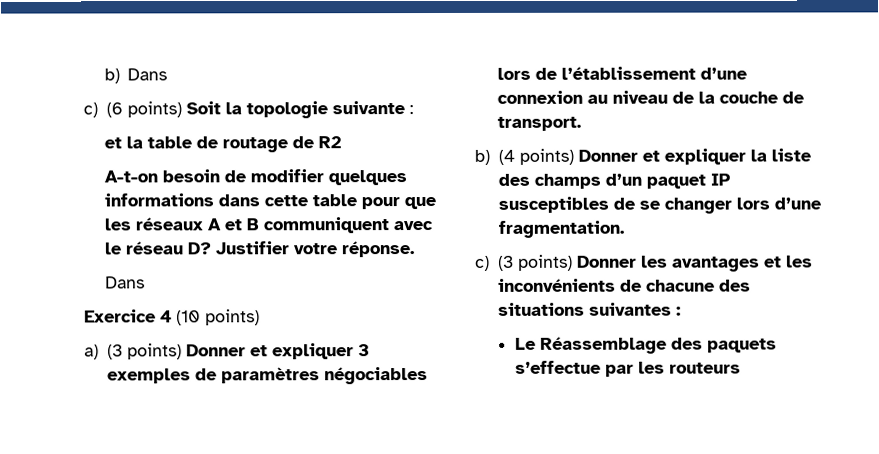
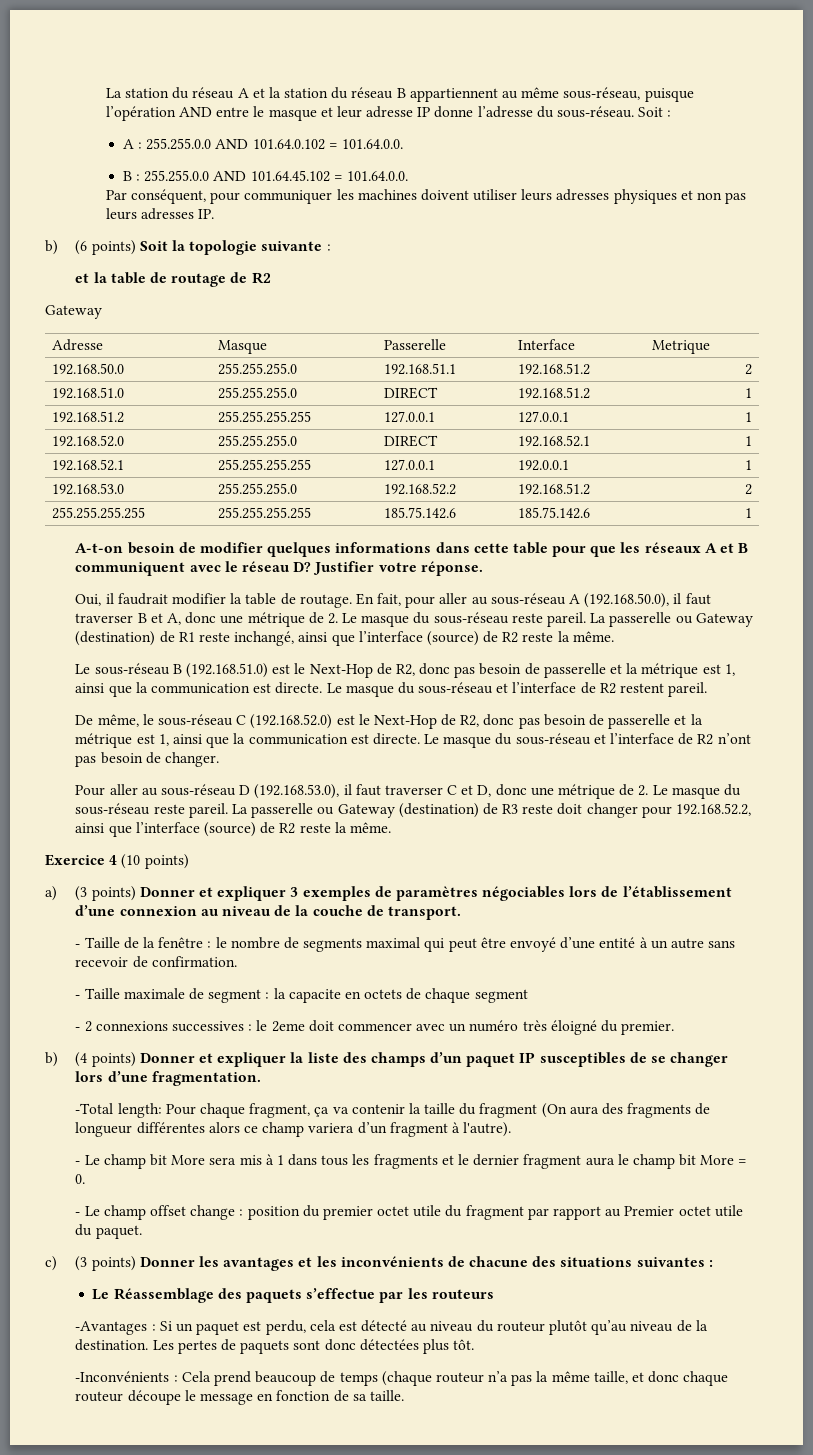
- b) Dans
- c) (6 points) Soit la topologie suivante :
+ La station du réseau A et la station du réseau B appartiennent au même sous-réseau, puisque l’opération AND entre le masque et leur adresse IP donne l’adresse du sous-réseau. Soit :
+ A : 255.255.0.0 AND 101.64.0.102 = 101.64.0.0.
+ B : 255.255.0.0 AND 101.64.45.102 = 101.64.0.0.
+ Par conséquent, pour communiquer les machines doivent utiliser leurs adresses physiques et non pas leurs adresses IP.
+ b) (6 points) Soit la topologie suivante :
  et la table de routage de R2
+ Gateway
+ Adresse | Masque | Passerelle | Interface | Metrique
+ 192.168.50.0 | 255.255.255.0 | 192.168.51.1 | 192.168.51.2 | 2
+ 192.168.51.0 | 255.255.255.0 | DIRECT | 192.168.51.2 | 1
+ 192.168.51.2 | 255.255.255.255 | 127.0.0.1 | 127.0.0.1 | 1
+ 192.168.52.0 | 255.255.255.0 | DIRECT | 192.168.52.1 | 1
+ 192.168.52.1 | 255.255.255.255 | 127.0.0.1 | 192.0.0.1 | 1
+ 192.168.53.0 | 255.255.255.0 | 192.168.52.2 | 192.168.51.2 | 2
+ 255.255.255.255 | 255.255.255.255 | 185.75.142.6 | 185.75.142.6 | 1
  Justifier votre réponse.
- Dans
+ Oui, il faudrait modifier la table de routage. En fait, pour aller au sous-réseau A (192.168.50.0), il faut traverser B et A, donc une métrique de 2. Le masque du sous-réseau reste pareil. La passerelle ou Gateway (destination) de R1 reste inchangé, ainsi que l’interface (source) de R2 reste la même.
+ Le sous-réseau B (192.168.51.0) est le Next-Hop de R2, donc pas besoin de passerelle et la métrique est 1, ainsi que la communication est directe. Le masque du sous-réseau et l’interface de R2 restent pareil.
+ De même, le sous-réseau C (192.168.52.0) est le Next-Hop de R2, donc pas besoin de passerelle et la métrique est 1, ainsi que la communication est directe. Le masque du sous-réseau et l’interface de R2 n’ont pas besoin de changer.
+ Pour aller au sous-réseau D (192.168.53.0), il faut traverser C et D, donc une métrique de 2. Le masque du sous-réseau reste pareil. La passerelle ou Gateway (destination) de R3 reste doit changer pour 192.168.52.2, ainsi que l’interface (source) de R2 reste la même.
+ - Taille de la fenêtre : le nombre de segments maximal qui peut être envoyé d’une entité à un autre sans recevoir de confirmation.
+ - Taille maximale de segment : la capacite en octets de chaque segment
+ - 2 connexions successives : le 2eme doit commencer avec un numéro très éloigné du premier.
+ -Total length: Pour chaque fragment, ça va contenir la taille du fragment (On aura des fragments de longueur différentes alors ce champ variera d’un fragment à l'autre).
+ - Le champ bit More sera mis à 1 dans tous les fragments et le dernier fragment aura le champ bit More = 0.
+ - Le champ offset change : position du premier octet utile du fragment par rapport au Premier octet utile du paquet.
+ -Avantages : Si un paquet est perdu, cela est détecté au niveau du routeur plutôt qu’au niveau de la destination. Les pertes de paquets sont donc détectées plus tôt.
+ -Inconvénients : Cela prend beaucoup de temps (chaque routeur n’a pas la même taille, et donc chaque routeur découpe le message en fonction de sa taille.

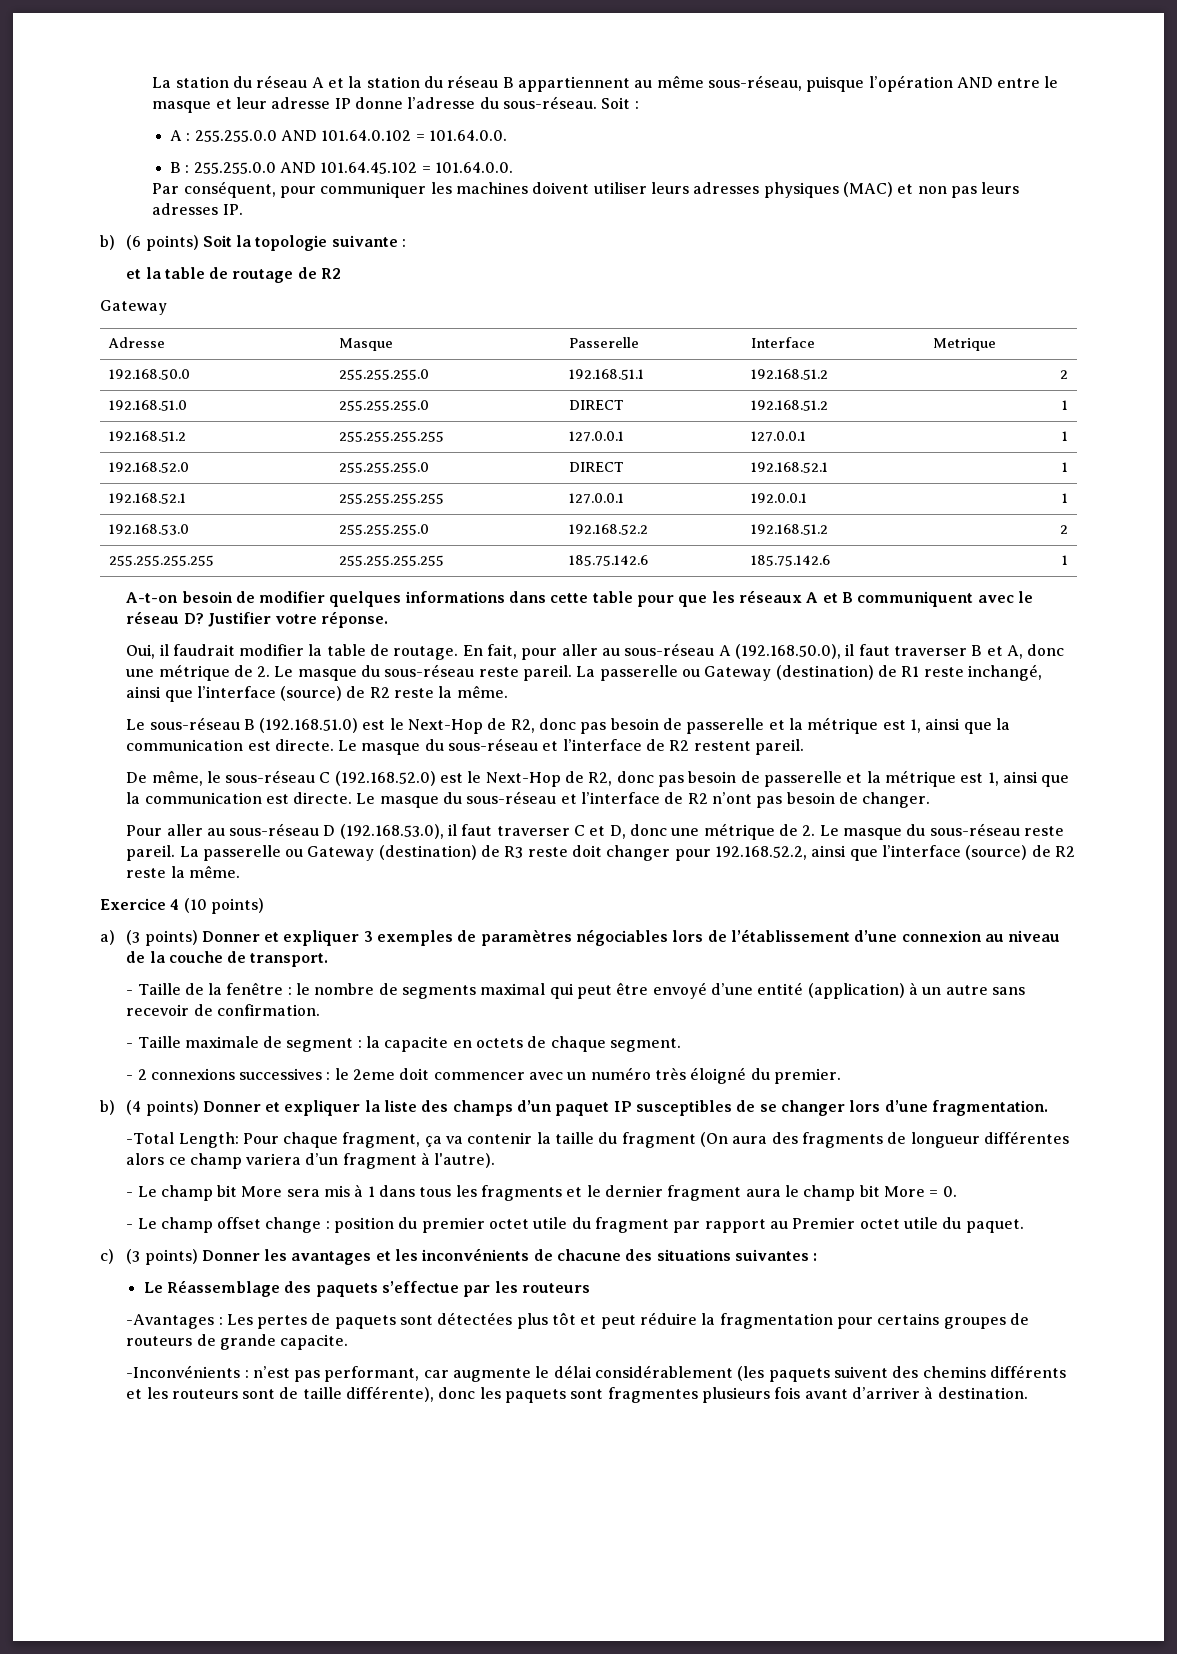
- Par conséquent, pour communiquer les machines doivent utiliser leurs adresses physiques et non pas leurs adresses IP.
+ Par conséquent, pour communiquer les machines doivent utiliser leurs adresses physiques (MAC) et non pas leurs adresses IP.
- - Taille de la fenêtre : le nombre de segments maximal qui peut être envoyé d’une entité à un autre sans recevoir de confirmation.
+ - Taille de la fenêtre : le nombre de segments maximal qui peut être envoyé d’une entité (application) à un autre sans recevoir de confirmation.
- - Taille maximale de segment : la capacite en octets de chaque segment
+ - Taille maximale de segment : la capacite en octets de chaque segment.
- -Total length: Pour chaque fragment, ça va contenir la taille du fragment (On aura des fragments de longueur différentes alors ce champ variera d’un fragment à l'autre).
+ -Total Length: Pour chaque fragment, ça va contenir la taille du fragment (On aura des fragments de longueur différentes alors ce champ variera d’un fragment à l'autre).
- -Avantages : Si un paquet est perdu, cela est détecté au niveau du routeur plutôt qu’au niveau de la destination. Les pertes de paquets sont donc détectées plus tôt.
- -Inconvénients : Cela prend beaucoup de temps (chaque routeur n’a pas la même taille, et donc chaque routeur découpe le message en fonction de sa taille.
+ -Avantages : Les pertes de paquets sont détectées plus tôt et peut réduire la fragmentation pour certains groupes de routeurs de grande capacite.
+ -Inconvénients : n’est pas performant, car augmente le délai considérablement (les paquets suivent des chemins différents et les routeurs sont de taille différente), donc les paquets sont fragmentes plusieurs fois avant d’arriver à destination.

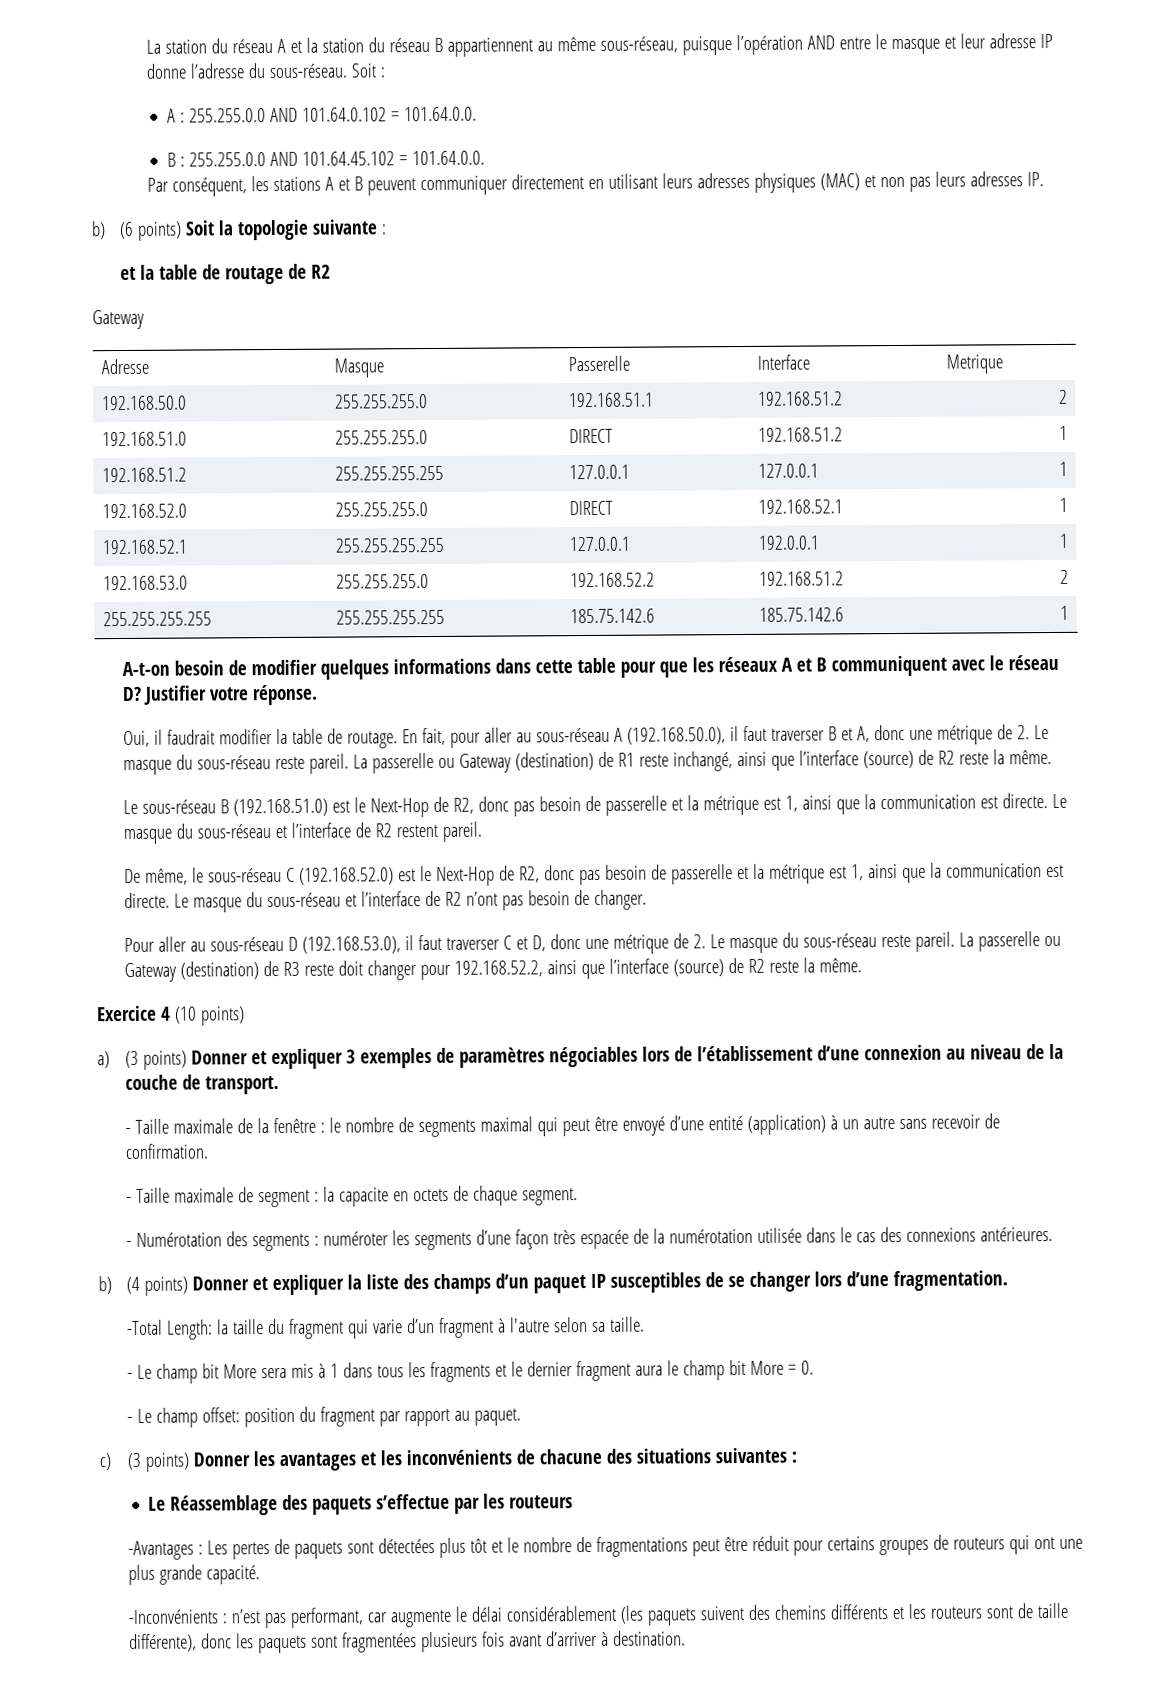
- Par conséquent, pour communiquer les machines doivent utiliser leurs adresses physiques (MAC) et non pas leurs adresses IP.
+ Par conséquent, les stations A et B peuvent communiquer directement en utilisant leurs adresses physiques (MAC) et non pas leurs adresses IP.
- - Taille de la fenêtre : le nombre de segments maximal qui peut être envoyé d’une entité (application) à un autre sans recevoir de confirmation.
+ - Taille maximale de la fenêtre : le nombre de segments maximal qui peut être envoyé d’une entité (application) à un autre sans recevoir de confirmation.
- - 2 connexions successives : le 2eme doit commencer avec un numéro très éloigné du premier.
+ - Numérotation des segments : numéroter les segments d’une façon très espacée de la numérotation utilisée dans le cas des connexions antérieures.
- -Total Length: Pour chaque fragment, ça va contenir la taille du fragment (On aura des fragments de longueur différentes alors ce champ variera d’un fragment à l'autre).
+ -Total Length: la taille du fragment qui varie d’un fragment à l'autre selon sa taille.
- - Le champ offset change : position du premier octet utile du fragment par rapport au Premier octet utile du paquet.
+ - Le champ offset: position du fragment par rapport au paquet.
- -Avantages : Les pertes de paquets sont détectées plus tôt et peut réduire la fragmentation pour certains groupes de routeurs de grande capacite.
+ -Avantages : Les pertes de paquets sont détectées plus tôt et le nombre de fragmentations peut être réduit pour certains groupes de routeurs qui ont une plus grande capacité.
- -Inconvénients : n’est pas performant, car augmente le délai considérablement (les paquets suivent des chemins différents et les routeurs sont de taille différente), donc les paquets sont fragmentes plusieurs fois avant d’arriver à destination.
+ -Inconvénients : n’est pas performant, car augmente le délai considérablement (les paquets suivent des chemins différents et les routeurs sont de taille différente), donc les paquets sont fragmentées plusieurs fois avant d’arriver à destination.

